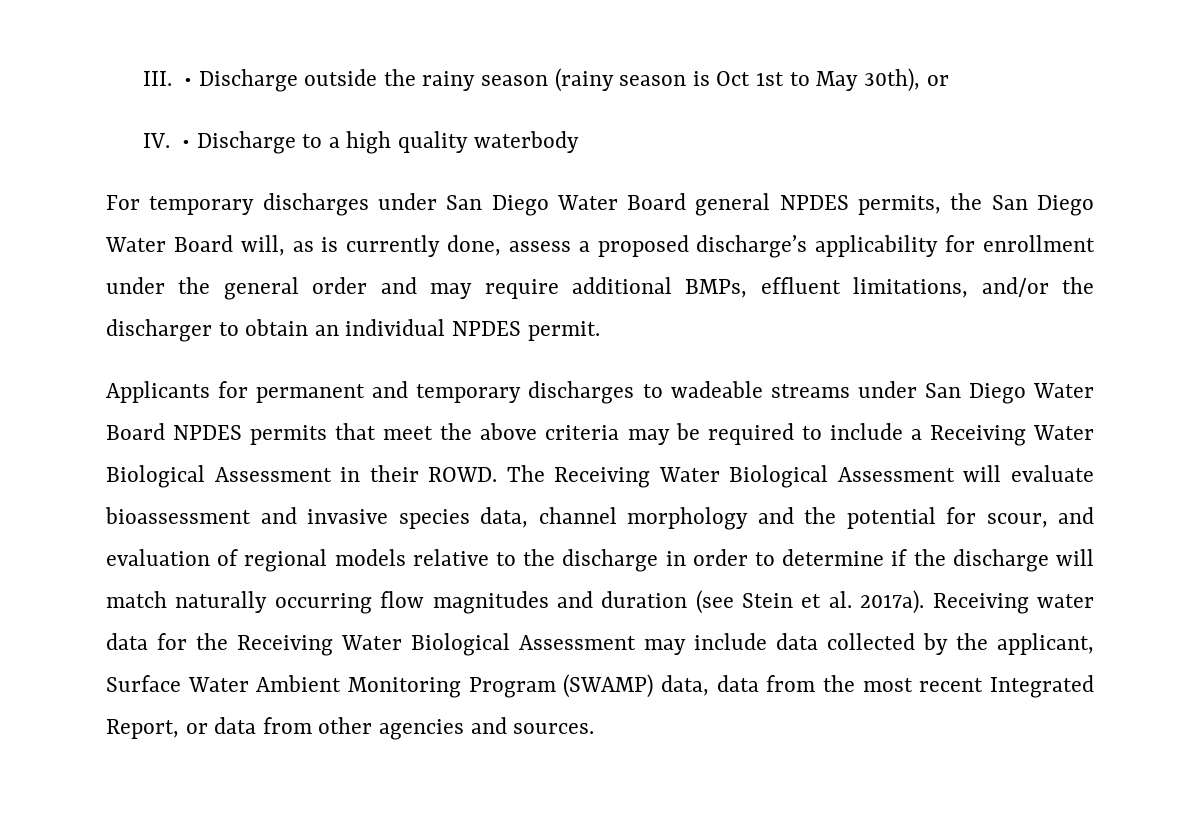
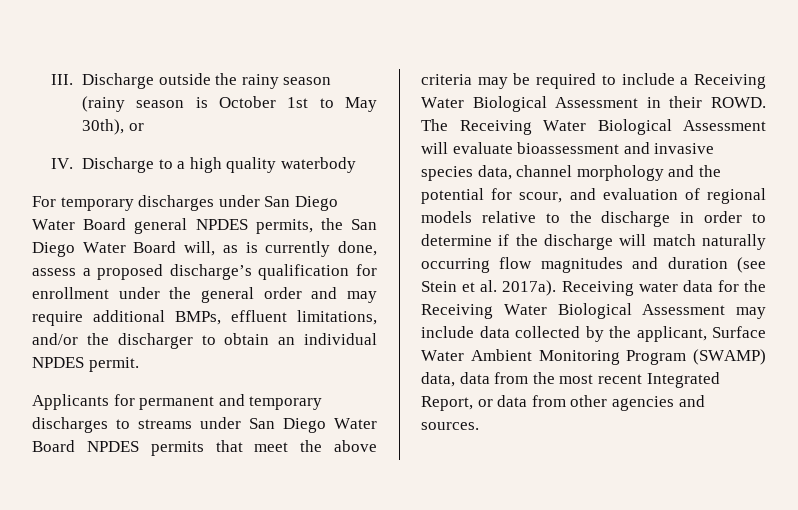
- III. • Discharge outside the rainy season (rainy season is Oct 1st to May 30th), or
+ III. Discharge outside the rainy season (rainy season is October 1st to May 30th), or
- IV. • Discharge to a high quality waterbody
+ IV. Discharge to a high quality waterbody
- For temporary discharges under San Diego Water Board general NPDES permits, the San Diego Water Board will, as is currently done, assess a proposed discharge’s applicability for enrollment under the general order and may require additional BMPs, effluent limitations, and/or the discharger to obtain an individual NPDES permit.
+ For temporary discharges under San Diego Water Board general NPDES permits, the San Diego Water Board will, as is currently done, assess a proposed discharge’s qualification for enrollment under the general order and may require additional BMPs, effluent limitations, and/or the discharger to obtain an individual NPDES permit.
- Applicants for permanent and temporary discharges to wadeable streams under San Diego Water Board NPDES permits that meet the above criteria may be required to include a Receiving Water Biological Assessment in their ROWD.
+ Applicants for permanent and temporary discharges to streams under San Diego Water Board NPDES permits that meet the above criteria may be required to include a Receiving Water Biological Assessment in their ROWD.

